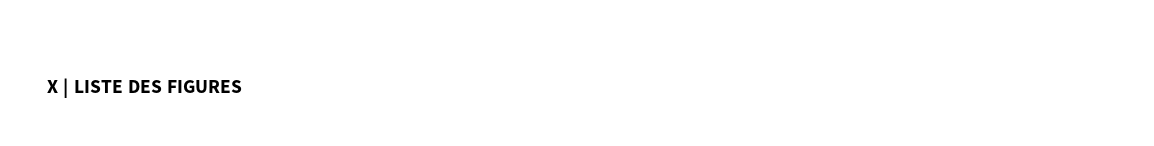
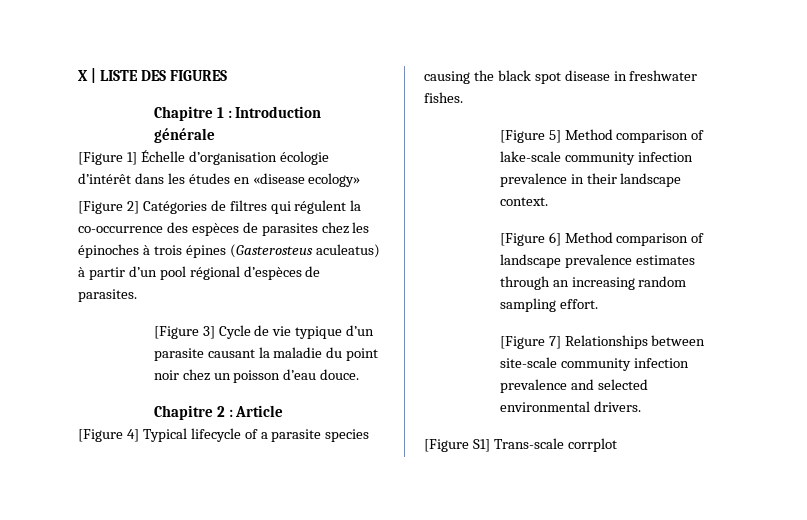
+ Chapitre 1 : Introduction générale
+ [Figure 1] Échelle d’organisation écologie d’intérêt dans les études en «disease ecology»
+ [Figure 2] Catégories de filtres qui régulent la co-occurrence des espèces de parasites chez les épinoches à trois épines (Gasterosteus aculeatus) à partir d’un pool régional d’espèces de parasites.
+ [Figure 3] Cycle de vie typique d’un parasite causant la maladie du point noir chez un poisson d’eau douce.
+ Chapitre 2 : Article
+ [Figure 4] Typical lifecycle of a parasite species causing the black spot disease in freshwater fishes.
+ [Figure 5] Method comparison of lake-scale community infection prevalence in their landscape context.
+ [Figure 6] Method comparison of landscape prevalence estimates through an increasing random sampling effort.
+ [Figure 7] Relationships between site-scale community infection prevalence and selected environmental drivers.
+ [Figure S1] Trans-scale corrplot

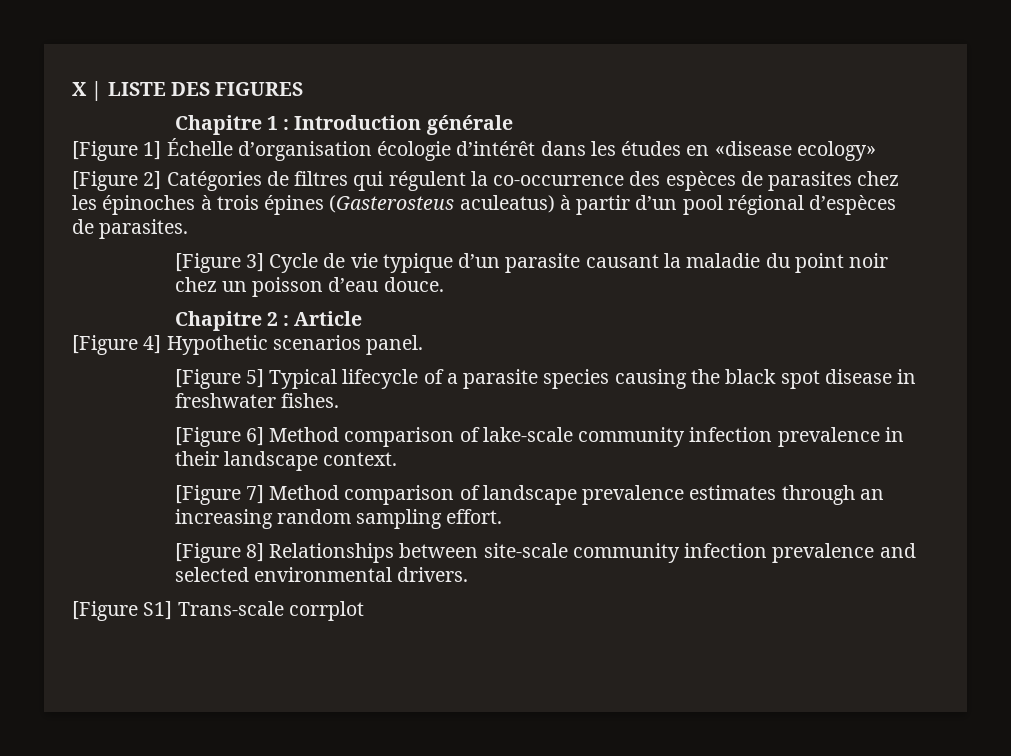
- [Figure 4] Typical lifecycle of a parasite species causing the black spot disease in freshwater fishes.
+ [Figure 4] Hypothetic scenarios panel.
+ [Figure 5] Typical lifecycle of a parasite species causing the black spot disease in freshwater fishes.
- [Figure 5] Method comparison of lake-scale community infection prevalence in their landscape context.
+ [Figure 6] Method comparison of lake-scale community infection prevalence in their landscape context.
- [Figure 6] Method comparison of landscape prevalence estimates through an increasing random sampling effort.
+ [Figure 7] Method comparison of landscape prevalence estimates through an increasing random sampling effort.
- [Figure 7] Relationships between site-scale community infection prevalence and selected environmental drivers.
+ [Figure 8] Relationships between site-scale community infection prevalence and selected environmental drivers.

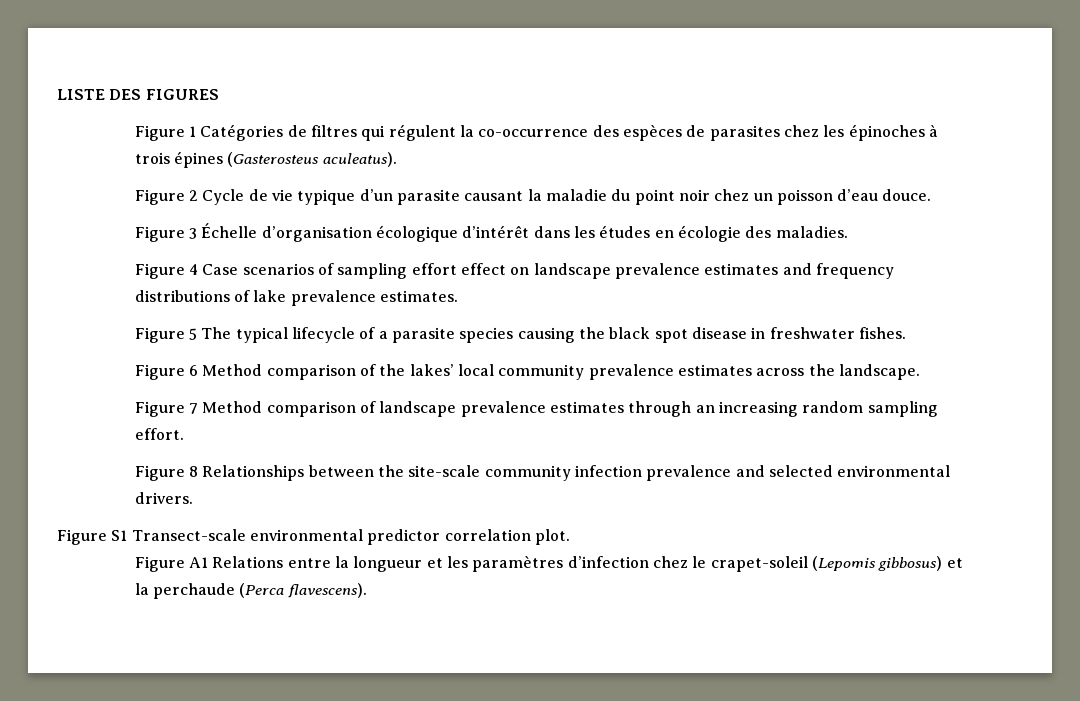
- X | LISTE DES FIGURES
+ LISTE DES FIGURES
- Chapitre 1 : Introduction générale
- [Figure 1] Échelle d’organisation écologie d’intérêt dans les études en «disease ecology»
- [Figure 2] Catégories de filtres qui régulent la co-occurrence des espèces de parasites chez les épinoches à trois épines (Gasterosteus aculeatus) à partir d’un pool régional d’espèces de parasites.
- [Figure 3] Cycle de vie typique d’un parasite causant la maladie du point noir chez un poisson d’eau douce.
+ Figure 1 Catégories de filtres qui régulent la co-occurrence des espèces de parasites chez les épinoches à trois épines (Gasterosteus aculeatus).
+ Figure 2 Cycle de vie typique d’un parasite causant la maladie du point noir chez un poisson d’eau douce.
- Chapitre 2 : Article
- [Figure 4] Hypothetic scenarios panel.
- [Figure 5] Typical lifecycle of a parasite species causing the black spot disease in freshwater fishes.
+ Figure 3 Échelle d’organisation écologique d’intérêt dans les études en écologie des maladies.
+ Figure 4 Case scenarios of sampling effort effect on landscape prevalence estimates and frequency distributions of lake prevalence estimates.
+ Figure 5 The typical lifecycle of a parasite species causing the black spot disease in freshwater fishes.
- [Figure 6] Method comparison of lake-scale community infection prevalence in their landscape context.
- [Figure 7] Method comparison of landscape prevalence estimates through an increasing random sampling effort.
+ Figure 6 Method comparison of the lakes’ local community prevalence estimates across the landscape.
+ Figure 7 Method comparison of landscape prevalence estimates through an increasing random sampling effort.
- [Figure 8] Relationships between site-scale community infection prevalence and selected environmental drivers.
+ Figure 8 Relationships between the site-scale community infection prevalence and selected environmental drivers.
- [Figure S1] Trans-scale corrplot
+ Figure S1 Transect-scale environmental predictor correlation plot.
+ Figure A1 Relations entre la longueur et les paramètres d’infection chez le crapet-soleil (Lepomis gibbosus) et la perchaude (Perca flavescens).

